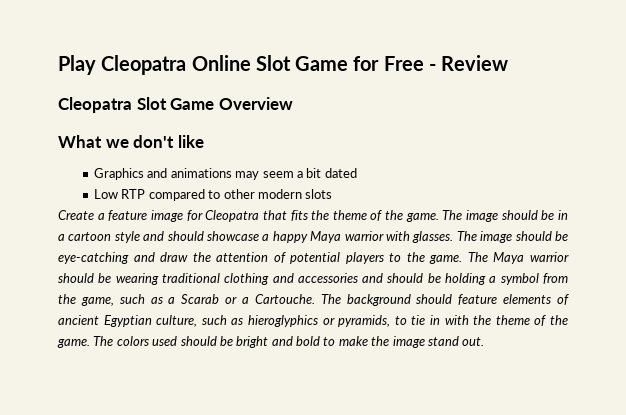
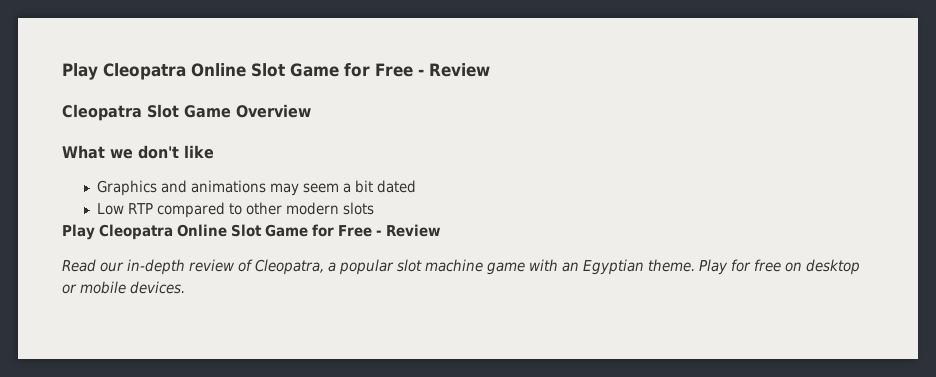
  Low RTP compared to other modern slots
- Create a feature image for Cleopatra that fits the theme of the game. The image should be in a cartoon style and should showcase a happy Maya warrior with glasses. The image should be eye-catching and draw the attention of potential players to the game. The Maya warrior should be wearing traditional clothing and accessories and should be holding a symbol from the game, such as a Scarab or a Cartouche. The background should feature elements of ancient Egyptian culture, such as hieroglyphics or pyramids, to tie in with the theme of the game. The colors used should be bright and bold to make the image stand out.
+ Play Cleopatra Online Slot Game for Free - Review
+ Read our in-depth review of Cleopatra, a popular slot machine game with an Egyptian theme. Play for free on desktop or mobile devices.

